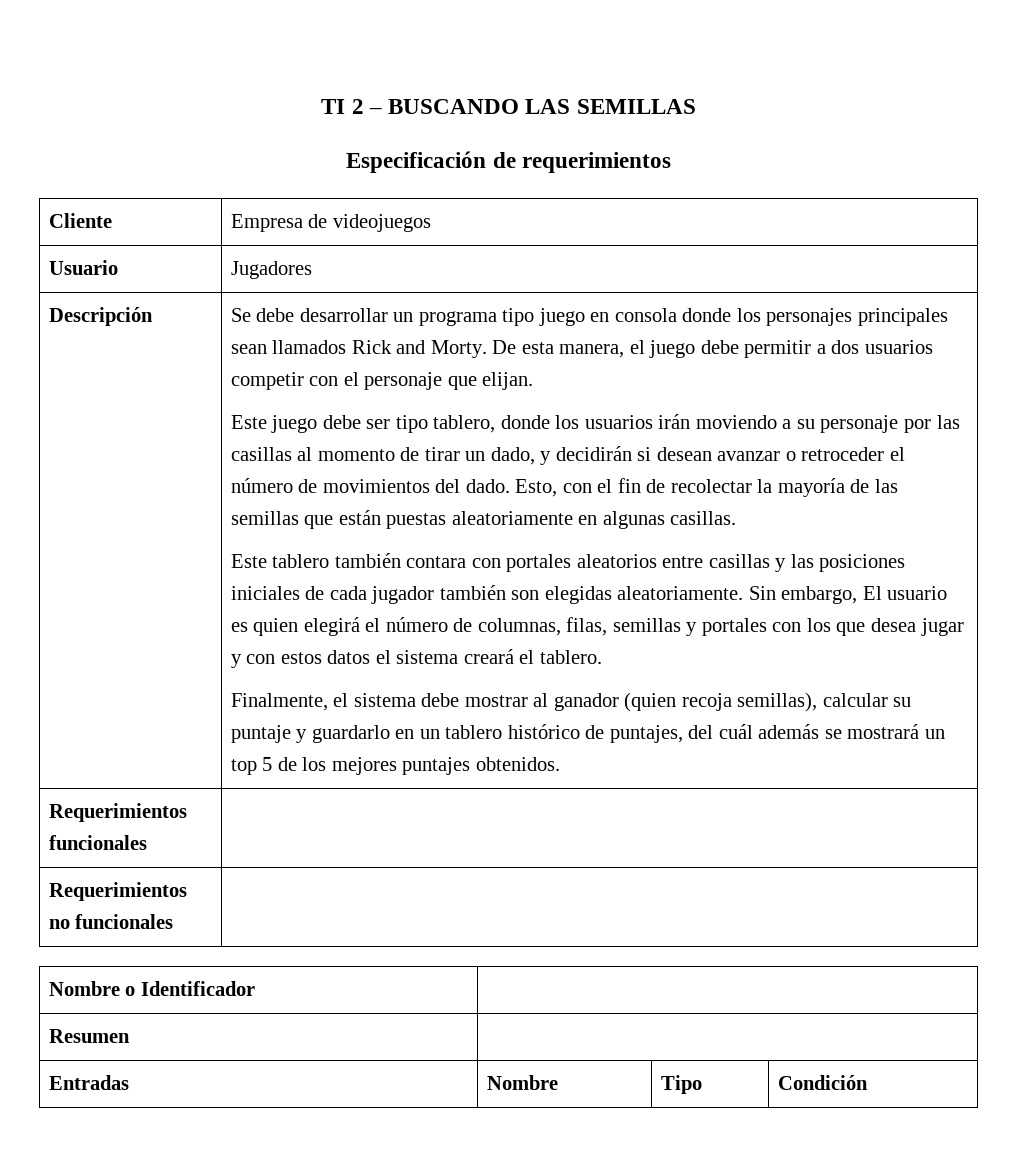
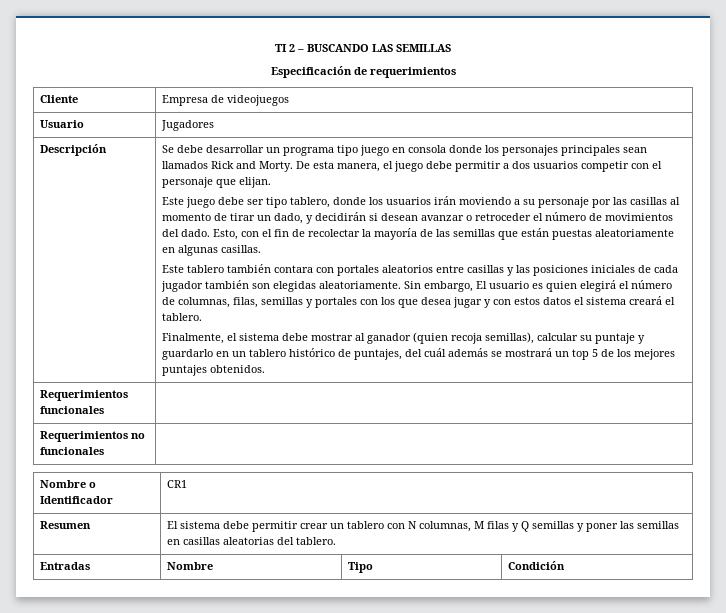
- Nombre o Identificador |
+ Nombre o Identificador | CR1
- Resumen |
+ Resumen | El sistema debe permitir crear un tablero con N columnas, M filas y Q semillas y poner las semillas en casillas aleatorias del tablero.

